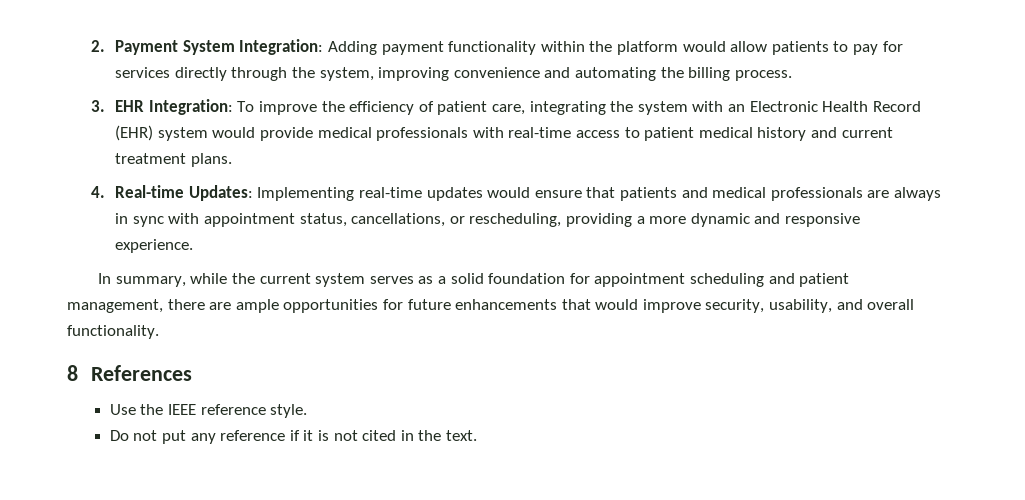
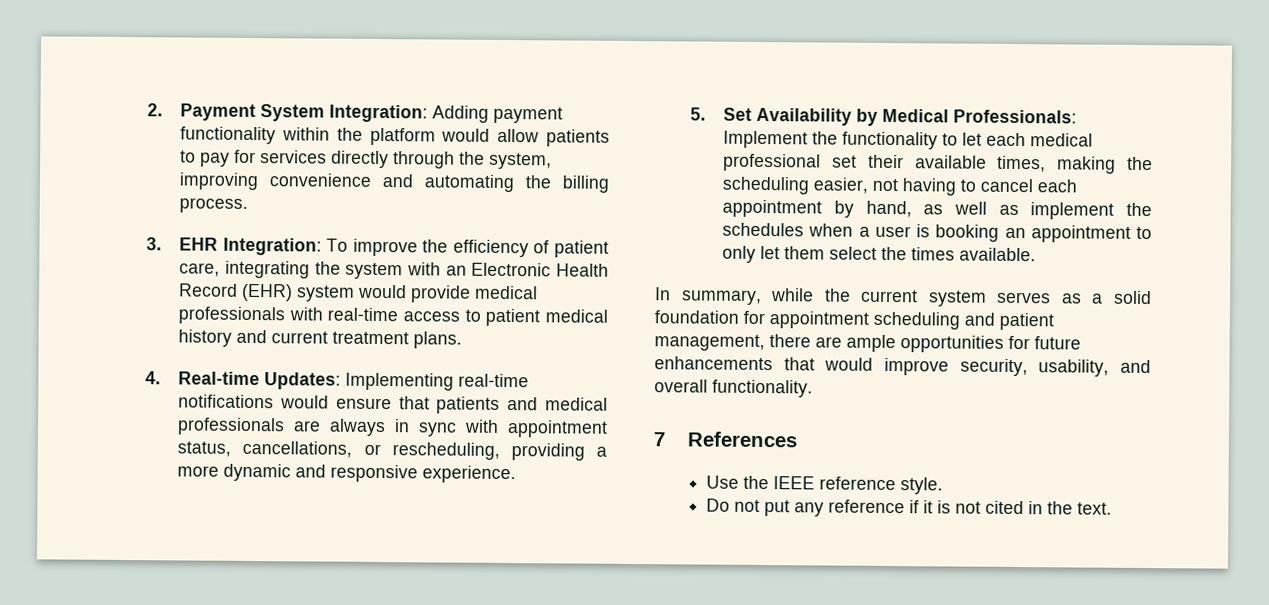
- 4. Real-time Updates: Implementing real-time updates would ensure that patients and medical professionals are always in sync with appointment status, cancellations, or rescheduling, providing a more dynamic and responsive experience.
+ 4. Real-time Updates: Implementing real-time notifications would ensure that patients and medical professionals are always in sync with appointment status, cancellations, or rescheduling, providing a more dynamic and responsive experience.
+ 5. Set Availability by Medical Professionals: Implement the functionality to let each medical professional set their available times, making the scheduling easier, not having to cancel each appointment by hand, as well as implement the schedules when a user is booking an appointment to only let them select the times available.
- 8 References
+ 7 References

